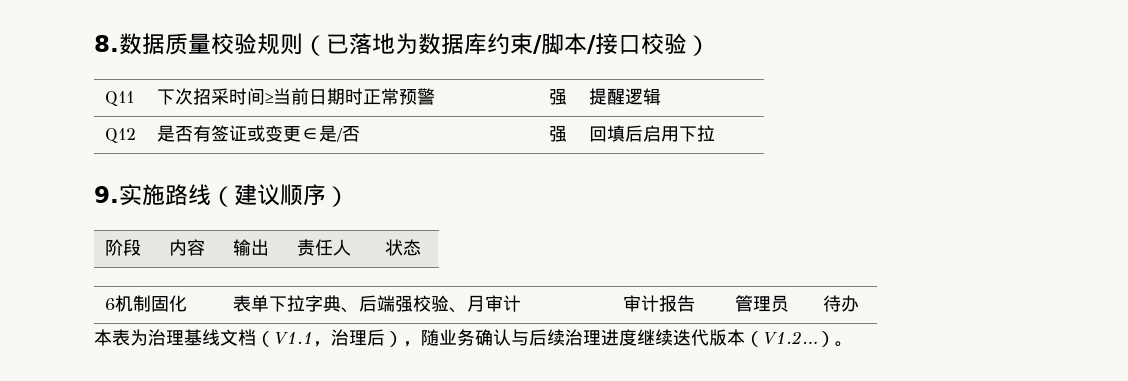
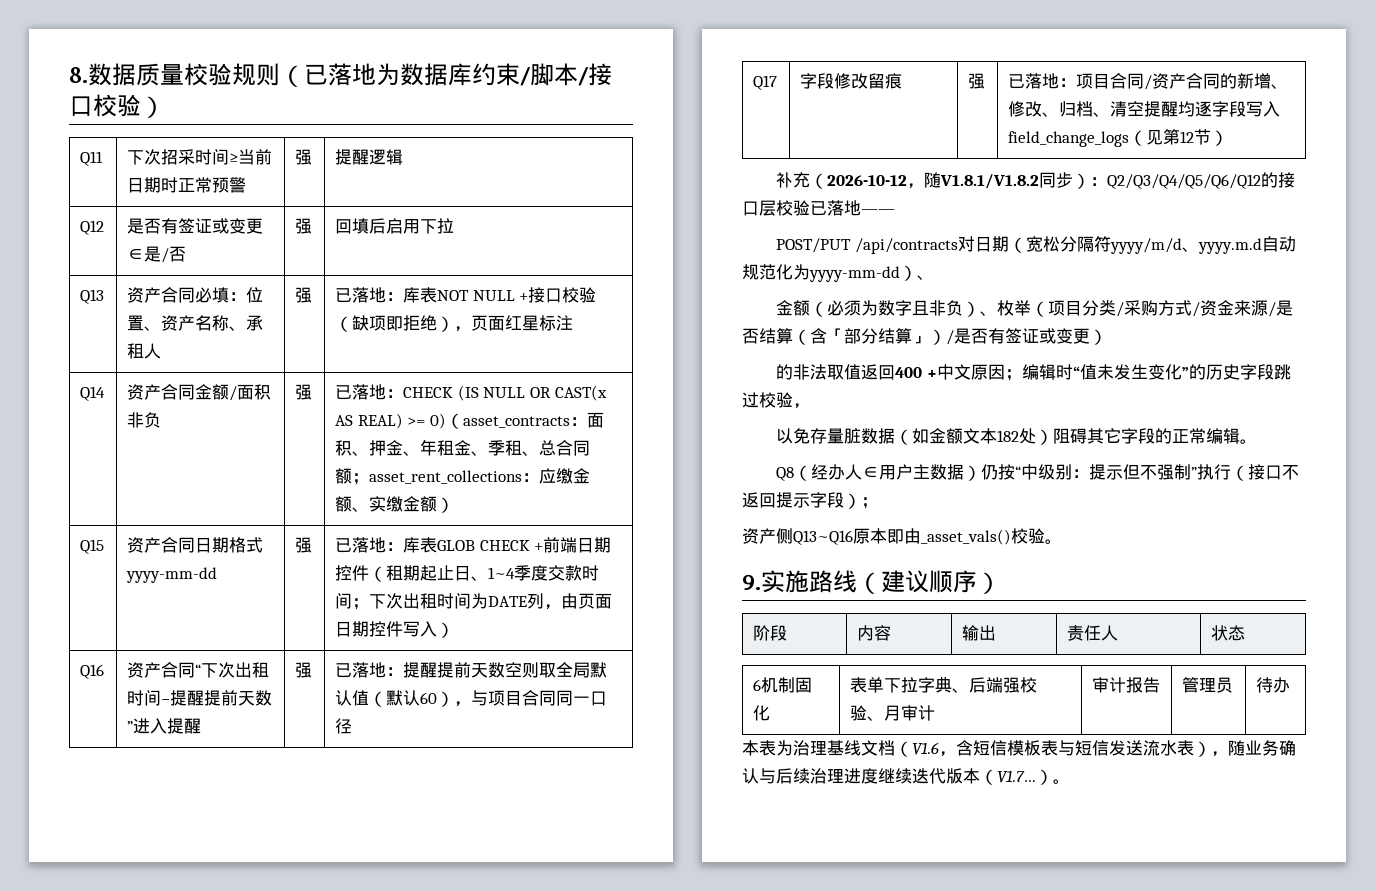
+ Q13 | 资产合同必填：位置、资产名称、承租人 | 强 | 已落地：库表NOT NULL +接口校验（缺项即拒绝），页面红星标注
+ Q14 | 资产合同金额/面积非负 | 强 | 已落地：CHECK (IS NULL OR CAST(x AS REAL) >= 0)（asset_contracts：面积、押金、年租金、季租、总合同额；asset_rent_collections：应缴金额、实缴金额）
+ Q15 | 资产合同日期格式yyyy-mm-dd | 强 | 已落地：库表GLOB CHECK +前端日期控件（租期起止日、1~4季度交款时间；下次出租时间为DATE列，由页面日期控件写入）
+ Q16 | 资产合同“下次出租时间−提醒提前天数”进入提醒 | 强 | 已落地：提醒提前天数空则取全局默认值（默认60），与项目合同同一口径
+ Q17 | 字段修改留痕 | 强 | 已落地：项目合同/资产合同的新增、修改、归档、清空提醒均逐字段写入field_change_logs（见第12节）
+ 补充（2026-10-12，随V1.8.1/V1.8.2同步）：Q2/Q3/Q4/Q5/Q6/Q12的接口层校验已落地——
+ POST/PUT /api/contracts对日期（宽松分隔符yyyy/m/d、yyyy.m.d自动规范化为yyyy-mm-dd）、
+ 金额（必须为数字且非负）、枚举（项目分类/采购方式/资金来源/是否结算（含「部分结算」）/是否有签证或变更）
+ 的非法取值返回400 +中文原因；编辑时“值未发生变化”的历史字段跳过校验，
+ 以免存量脏数据（如金额文本182处）阻碍其它字段的正常编辑。
+ Q8（经办人∈用户主数据）仍按“中级别：提示但不强制”执行（接口不返回提示字段）；
+ 资产侧Q13~Q16原本即由_asset_vals()校验。
- 本表为治理基线文档（V1.1，治理后），随业务确认与后续治理进度继续迭代版本（V1.2…）。
+ 本表为治理基线文档（V1.6，含短信模板表与短信发送流水表），随业务确认与后续治理进度继续迭代版本（V1.7…）。

